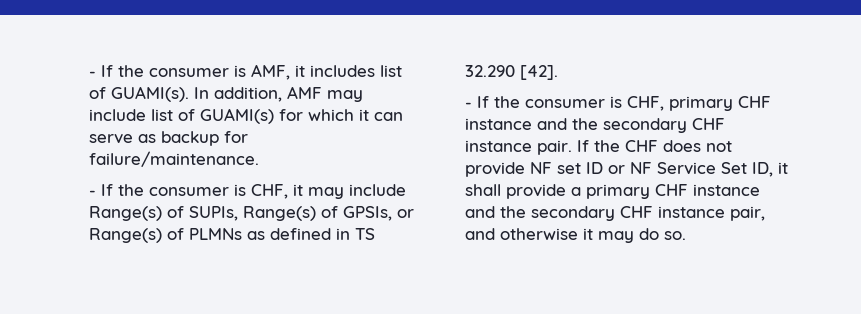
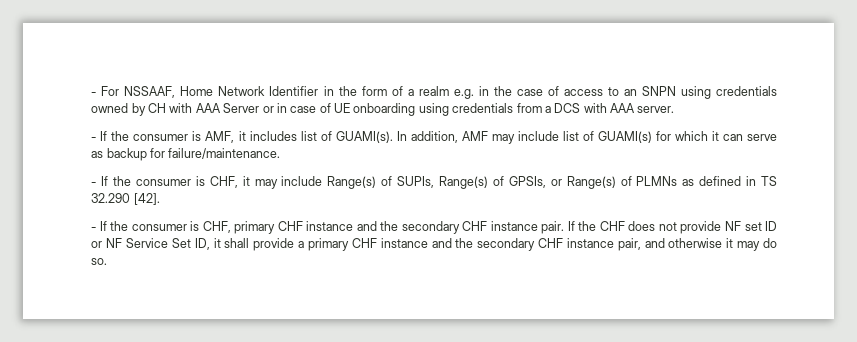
+ - For NSSAAF, Home Network Identifier in the form of a realm e.g. in the case of access to an SNPN using credentials owned by CH with AAA Server or in case of UE onboarding using credentials from a DCS with AAA server.

